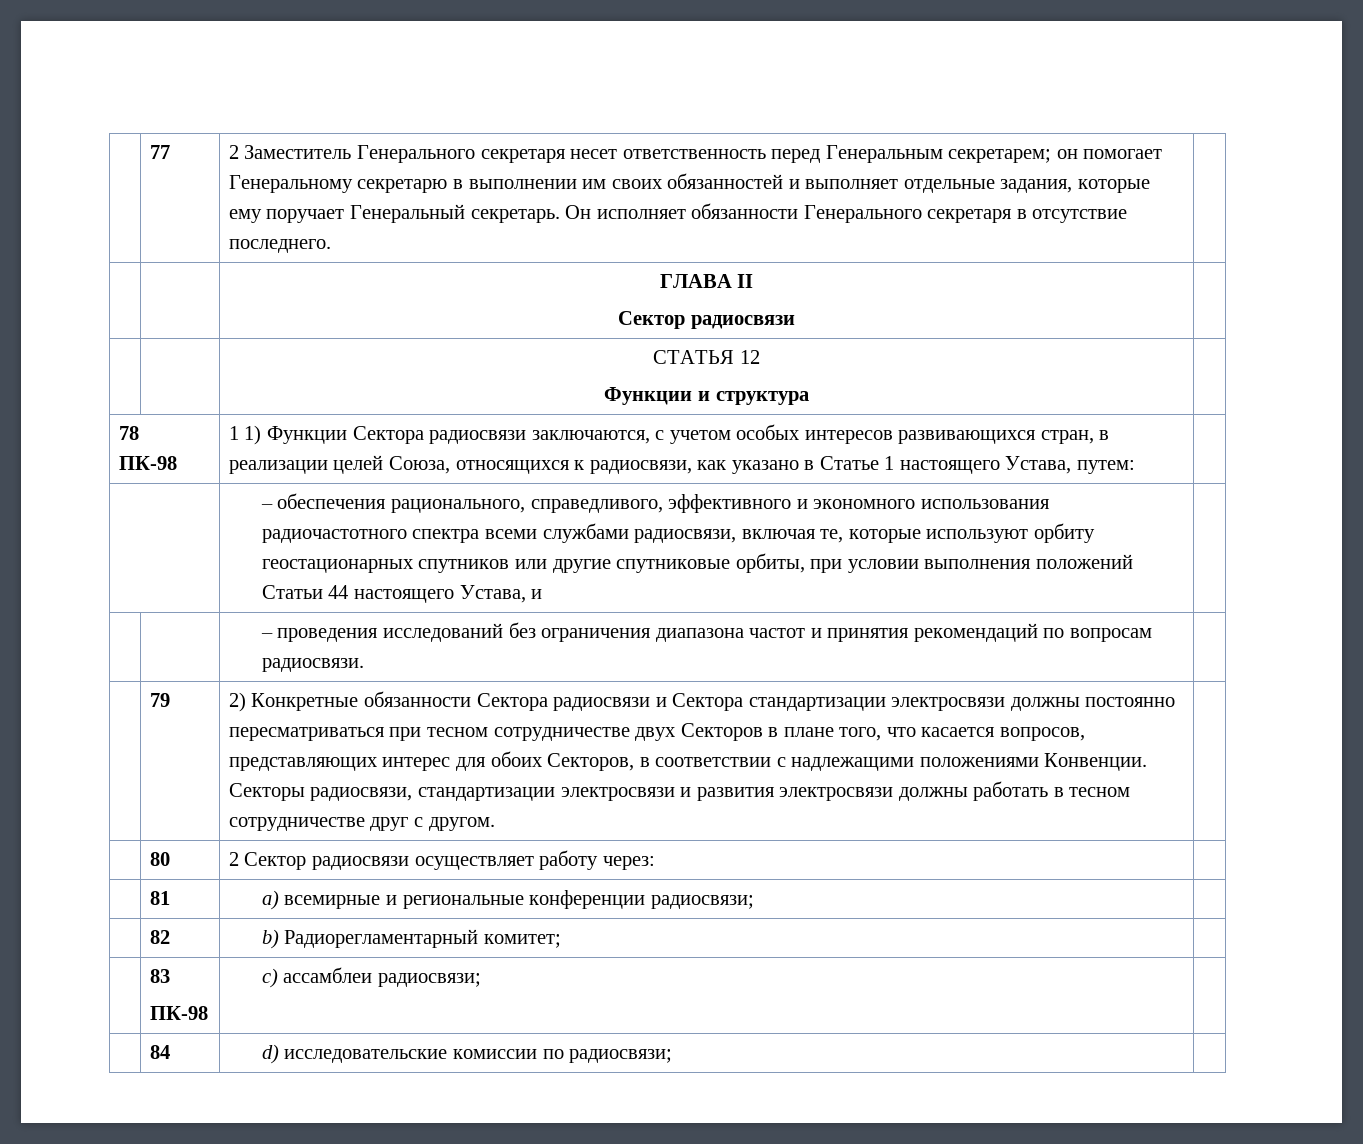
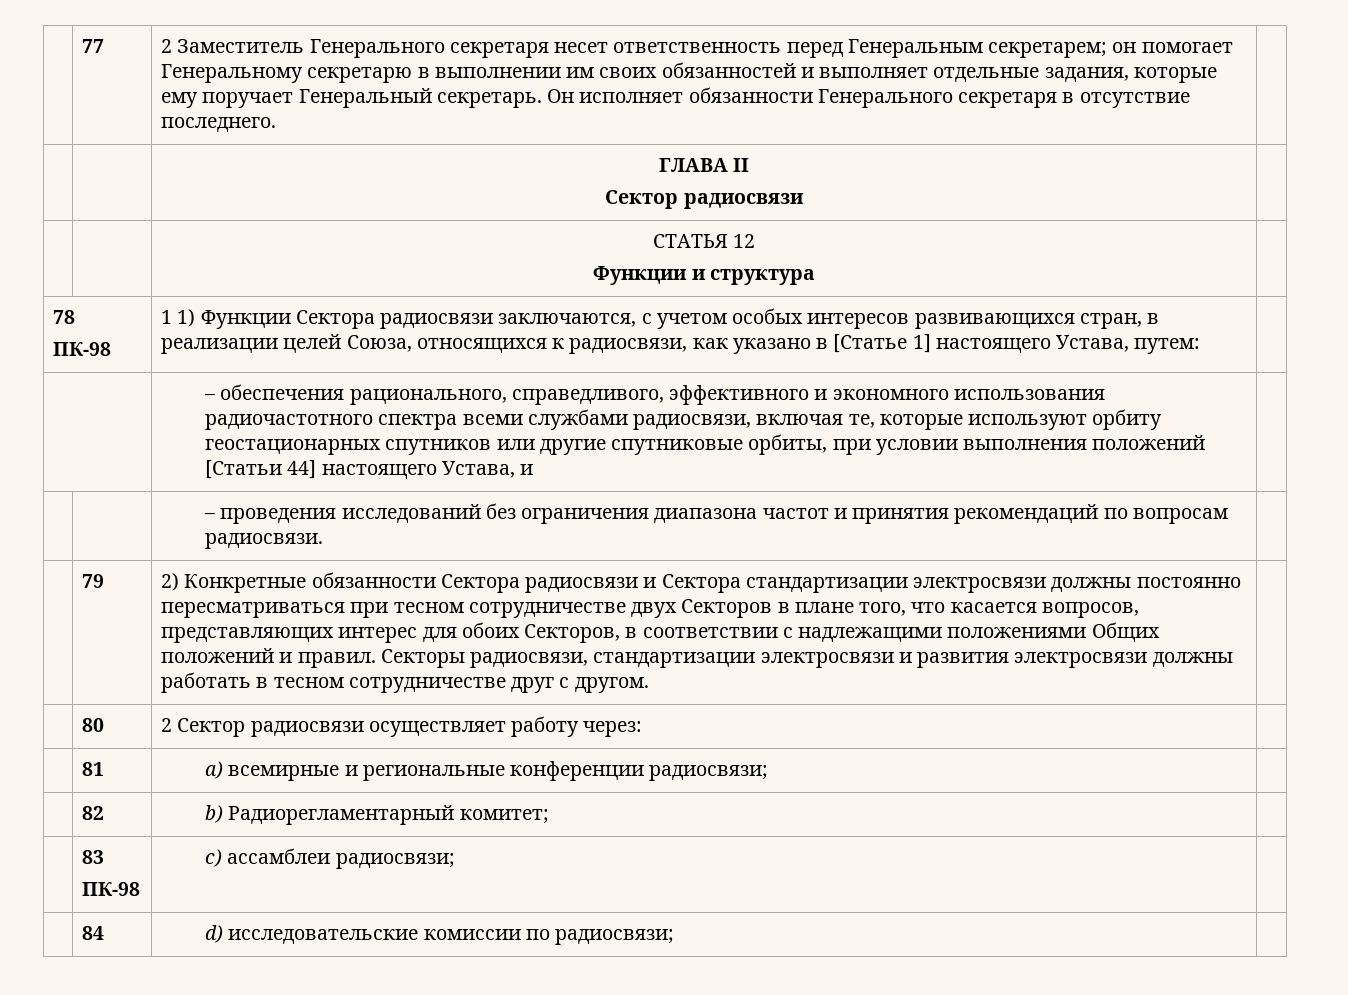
  78
- ПК-98 | 1 1) Функции Сектора радиосвязи заключаются, с учетом особых интересов развивающихся стран, в реализации целей Союза, относящихся к радиосвязи, как указано в Статье 1 настоящего Устава, путем: |
+ ПК-98 | 1 1) Функции Сектора радиосвязи заключаются, с учетом особых интересов развивающихся стран, в реализации целей Союза, относящихся к радиосвязи, как указано в [Статье 1] настоящего Устава, путем: |
- | – обеспечения рационального, справедливого, эффективного и экономного использования радиочастотного спектра всеми службами радиосвязи, включая те, которые используют орбиту геостационарных спутников или другие спутниковые орбиты, при условии выполнения положений Статьи 44 настоящего Устава, и |
+ | – обеспечения рационального, справедливого, эффективного и экономного использования радиочастотного спектра всеми службами радиосвязи, включая те, которые используют орбиту геостационарных спутников или другие спутниковые орбиты, при условии выполнения положений [Статьи 44] настоящего Устава, и |
- 2) Конкретные обязанности Сектора радиосвязи и Сектора стандартизации электросвязи должны постоянно пересматриваться при тесном сотрудничестве двух Секторов в плане того, что касается вопросов, представляющих интерес для обоих Секторов, в соответствии с надлежащими положениями Конвенции.
+ 2) Конкретные обязанности Сектора радиосвязи и Сектора стандартизации электросвязи должны постоянно пересматриваться при тесном сотрудничестве двух Секторов в плане того, что касается вопросов, представляющих интерес для обоих Секторов, в соответствии с надлежащими положениями Общих положений и правил.

